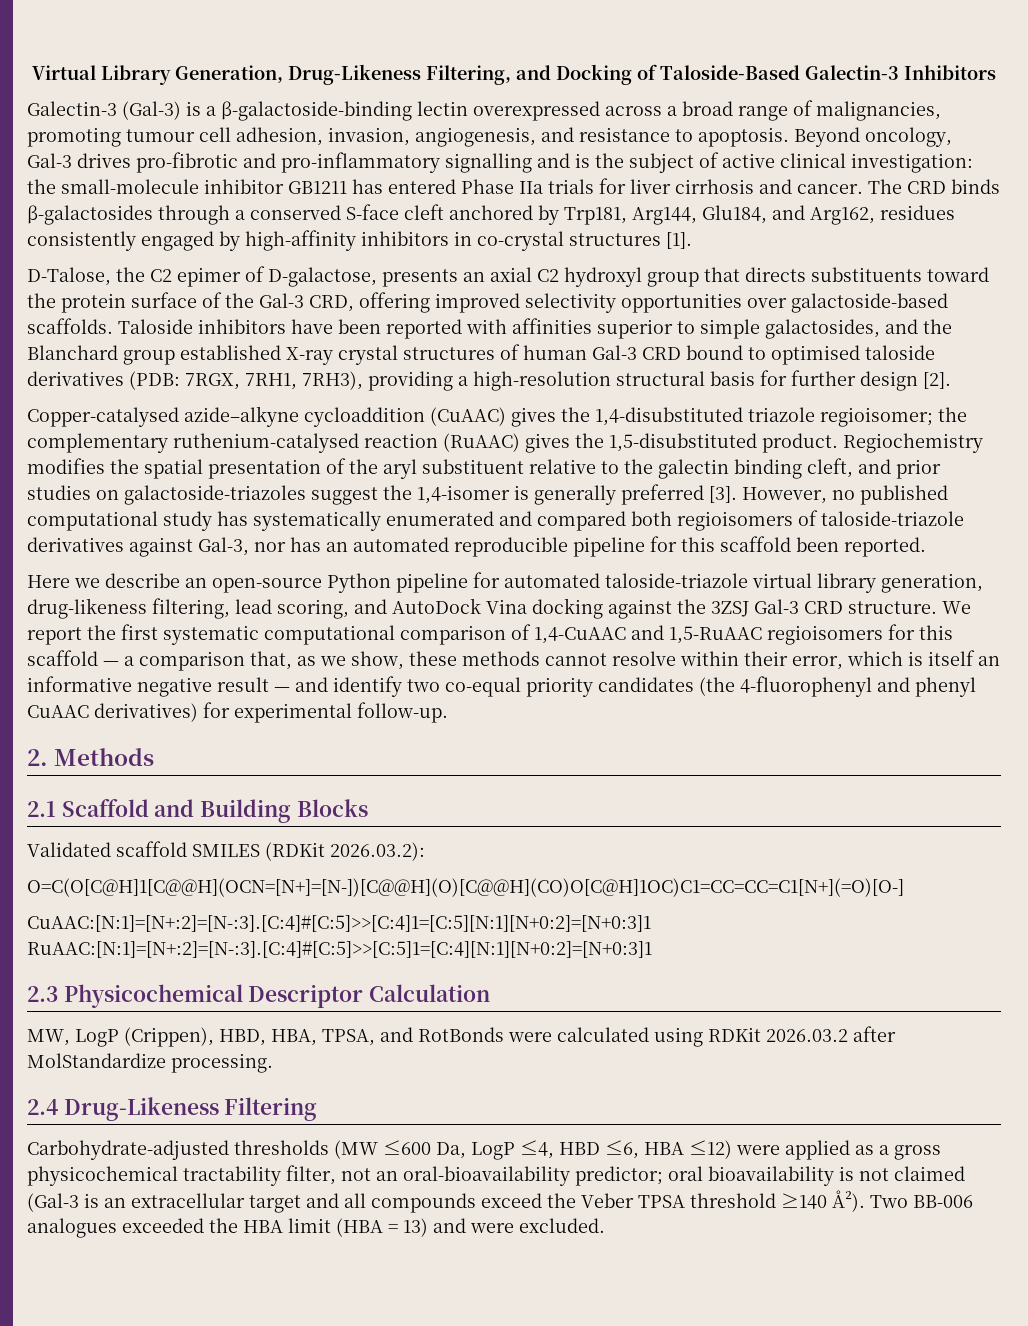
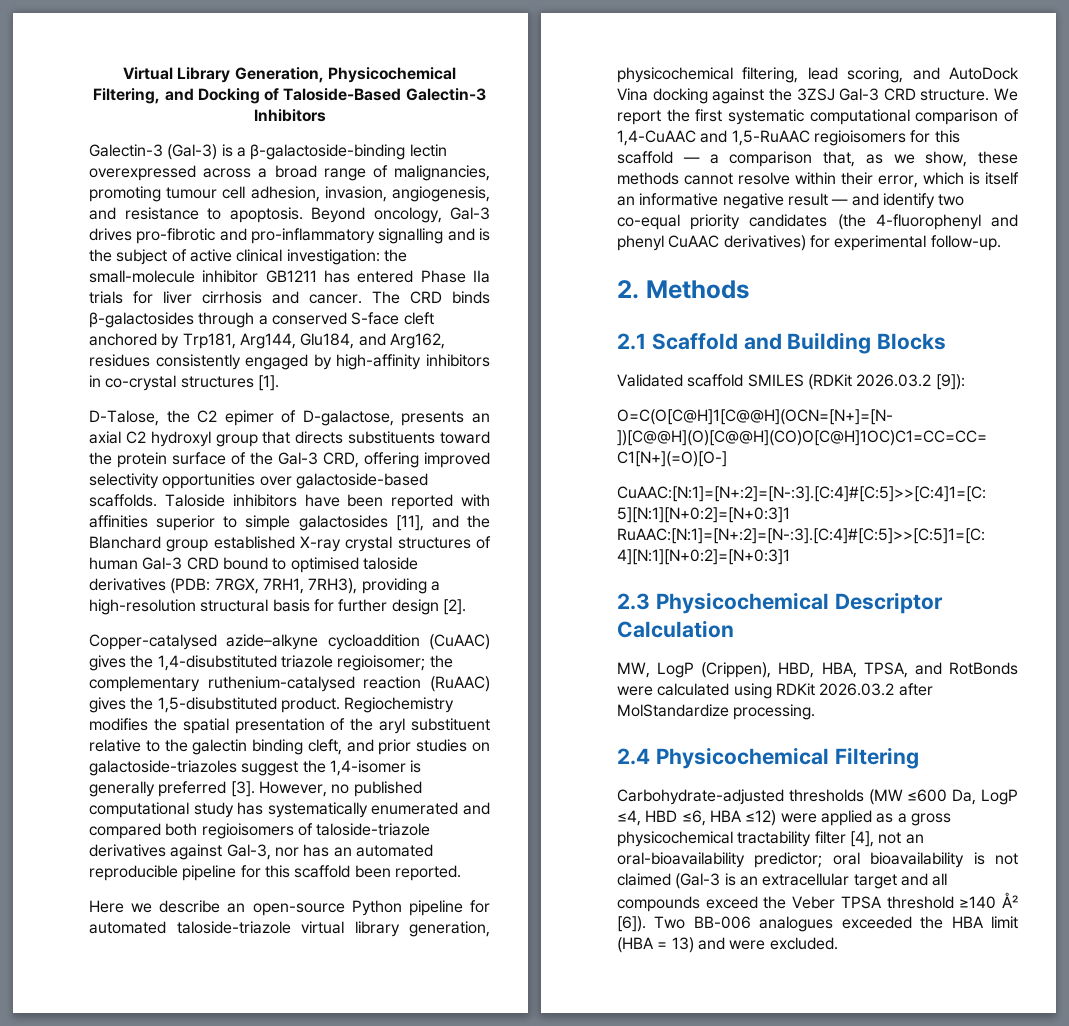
- Virtual Library Generation, Drug-Likeness Filtering, and Docking of Taloside-Based Galectin-3 Inhibitors
+ Virtual Library Generation, Physicochemical Filtering, and Docking of Taloside-Based Galectin-3 Inhibitors
- Taloside inhibitors have been reported with affinities superior to simple galactosides, and the Blanchard group established X-ray crystal structures of human Gal-3 CRD bound to optimised taloside derivatives (PDB: 7RGX, 7RH1, 7RH3), providing a high-resolution structural basis for further design [2].
+ Taloside inhibitors have been reported with affinities superior to simple galactosides [11], and the Blanchard group established X-ray crystal structures of human Gal-3 CRD bound to optimised taloside derivatives (PDB: 7RGX, 7RH1, 7RH3), providing a high-resolution structural basis for further design [2].
- Here we describe an open-source Python pipeline for automated taloside-triazole virtual library generation, drug-likeness filtering, lead scoring, and AutoDock Vina docking against the 3ZSJ Gal-3 CRD structure.
+ Here we describe an open-source Python pipeline for automated taloside-triazole virtual library generation, physicochemical filtering, lead scoring, and AutoDock Vina docking against the 3ZSJ Gal-3 CRD structure.
- Validated scaffold SMILES (RDKit 2026.03.2):
+ Validated scaffold SMILES (RDKit 2026.03.2 [9]):
- 2.4 Drug-Likeness Filtering
+ 2.4 Physicochemical Filtering
- Carbohydrate-adjusted thresholds (MW ≤600 Da, LogP ≤4, HBD ≤6, HBA ≤12) were applied as a gross physicochemical tractability filter, not an oral-bioavailability predictor; oral bioavailability is not claimed (Gal-3 is an extracellular target and all compounds exceed the Veber TPSA threshold ≥140 Å²). Two BB-006 analogues exceeded the HBA limit (HBA = 13) and were excluded.
+ Carbohydrate-adjusted thresholds (MW ≤600 Da, LogP ≤4, HBD ≤6, HBA ≤12) were applied as a gross physicochemical tractability filter [4], not an oral-bioavailability predictor; oral bioavailability is not claimed (Gal-3 is an extracellular target and all compounds exceed the Veber TPSA threshold ≥140 Å² [6]). Two BB-006 analogues exceeded the HBA limit (HBA = 13) and were excluded.

